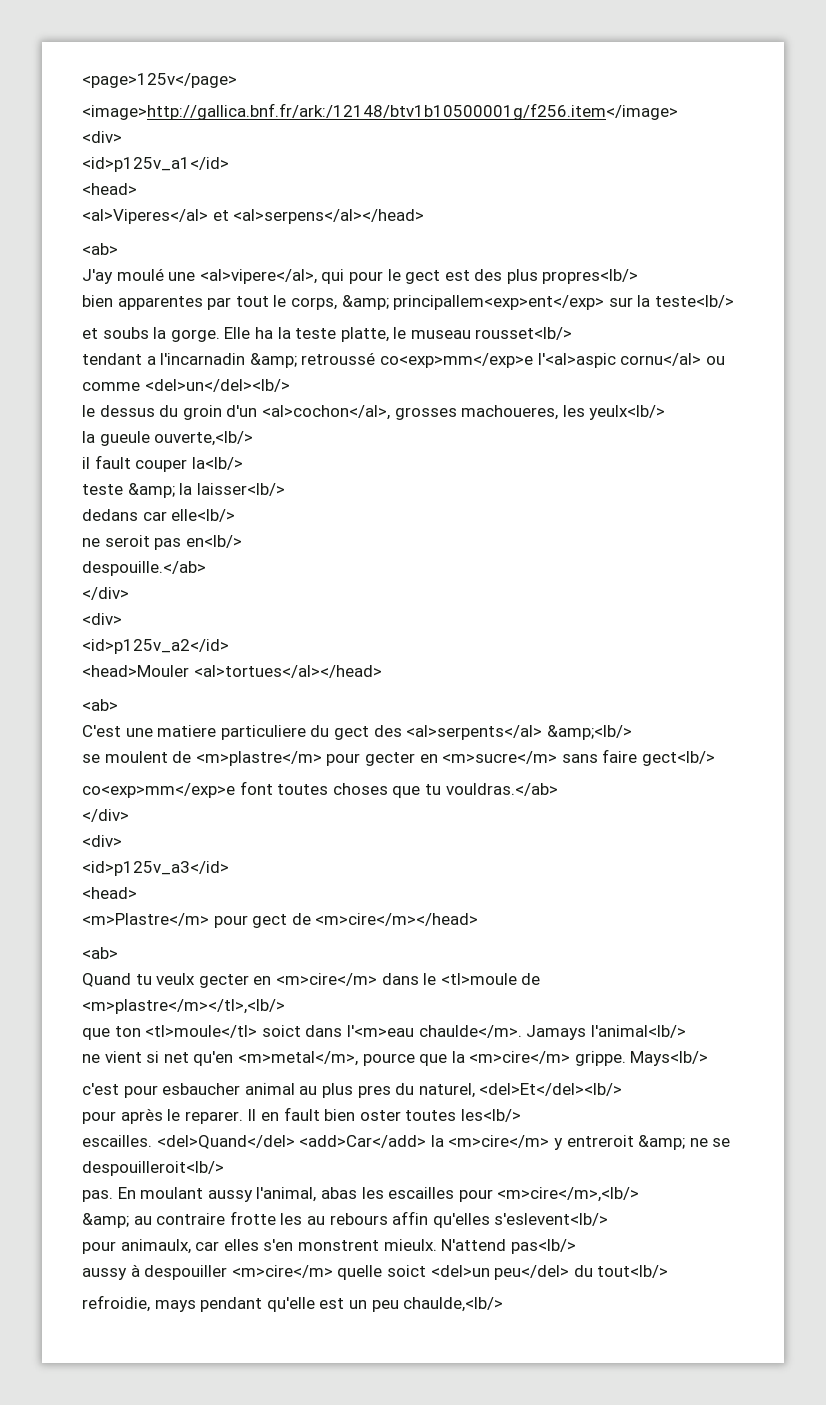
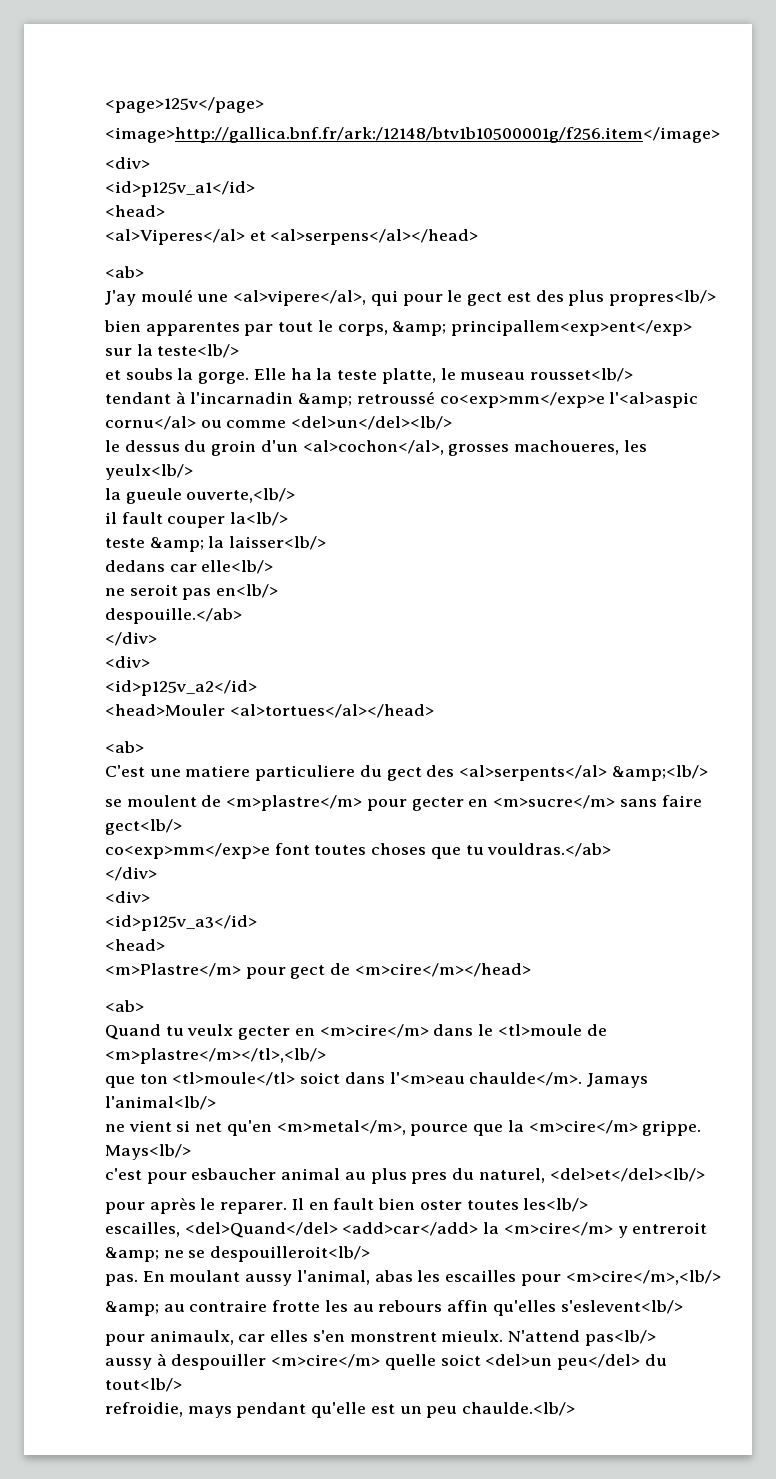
- tendant a l'incarnadin &amp; retroussé co<exp>mm</exp>e l'<al>aspic cornu</al> ou comme <del>un</del><lb/>
+ tendant à l'incarnadin &amp; retroussé co<exp>mm</exp>e l'<al>aspic cornu</al> ou comme <del>un</del><lb/>
- c'est pour esbaucher animal au plus pres du naturel, <del>Et</del><lb/>
+ c'est pour esbaucher animal au plus pres du naturel, <del>et</del><lb/>
- escailles. <del>Quand</del> <add>Car</add> la <m>cire</m> y entreroit &amp; ne se despouilleroit<lb/>
+ escailles, <del>Quand</del> <add>car</add> la <m>cire</m> y entreroit &amp; ne se despouilleroit<lb/>
- refroidie, mays pendant qu'elle est un peu chaulde,<lb/>
+ refroidie, mays pendant qu'elle est un peu chaulde.<lb/>

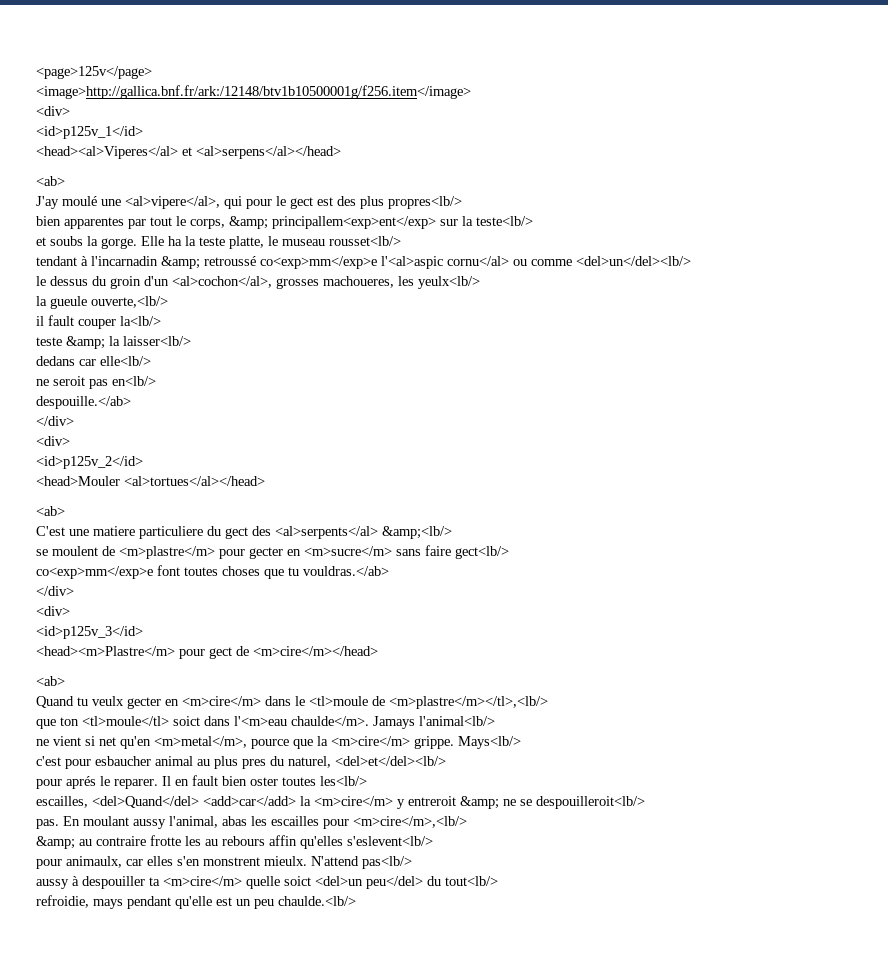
- <id>p125v_a1</id>
- <head>
- <al>Viperes</al> et <al>serpens</al></head>
+ <id>p125v_1</id>
+ <head><al>Viperes</al> et <al>serpens</al></head>
- <id>p125v_a2</id>
+ <id>p125v_2</id>
- <id>p125v_a3</id>
- <head>
- <m>Plastre</m> pour gect de <m>cire</m></head>
+ <id>p125v_3</id>
+ <head><m>Plastre</m> pour gect de <m>cire</m></head>
- pour après le reparer.
+ pour aprés le reparer.
- aussy à despouiller <m>cire</m> quelle soict <del>un peu</del> du tout<lb/>
+ aussy à despouiller ta <m>cire</m> quelle soict <del>un peu</del> du tout<lb/>

